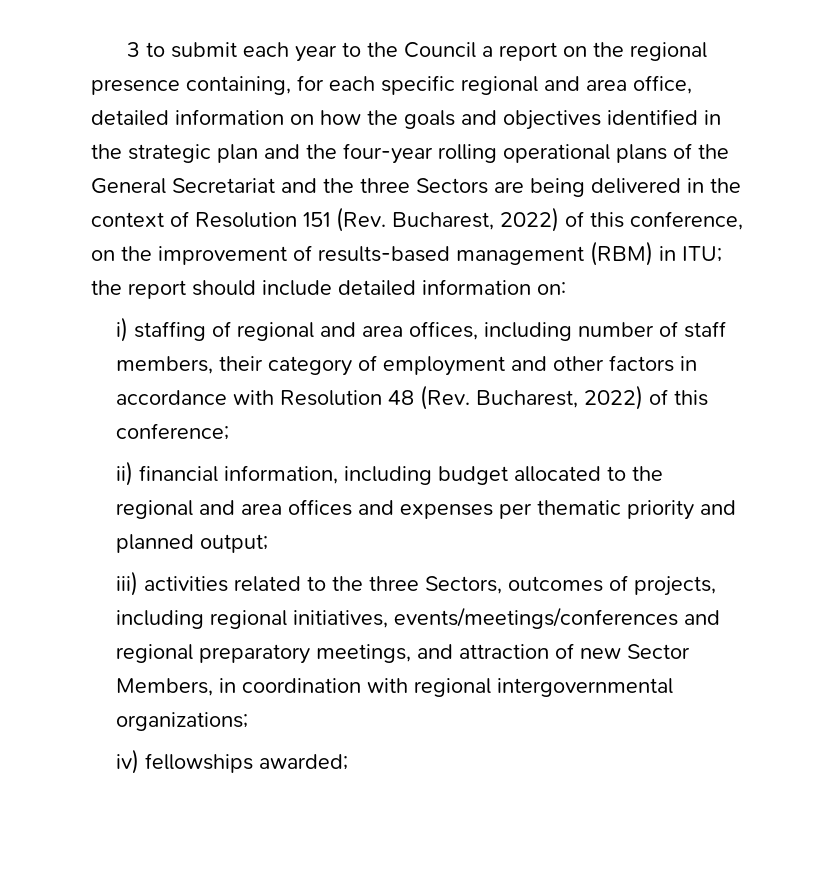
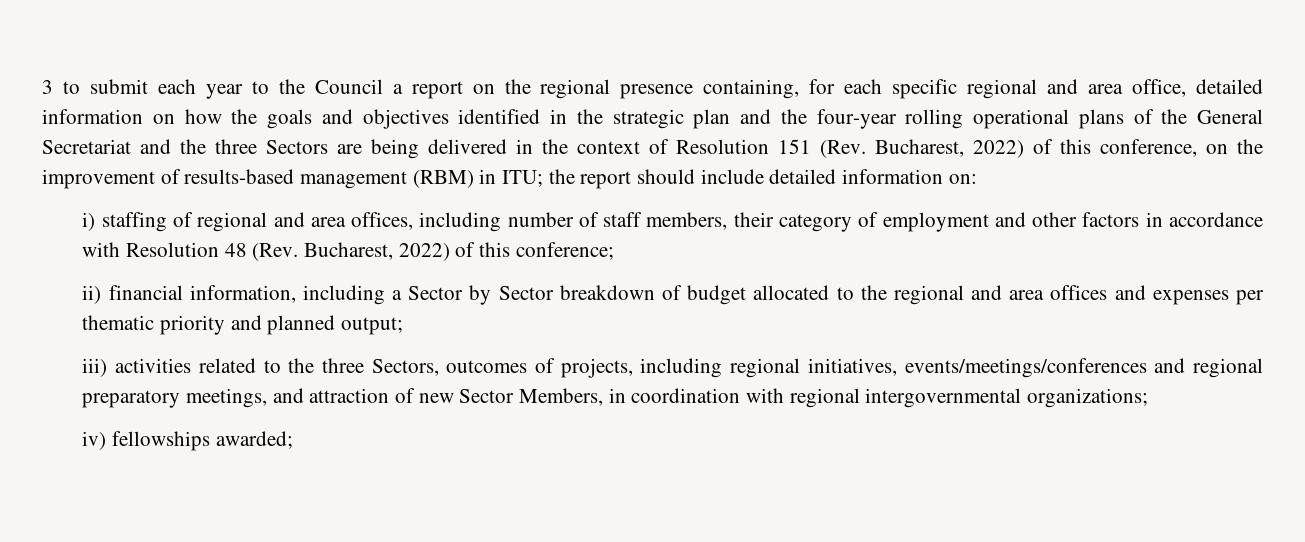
- ii) financial information, including budget allocated to the regional and area offices and expenses per thematic priority and planned output;
+ ii) financial information, including a Sector by Sector breakdown of budget allocated to the regional and area offices and expenses per thematic priority and planned output;

